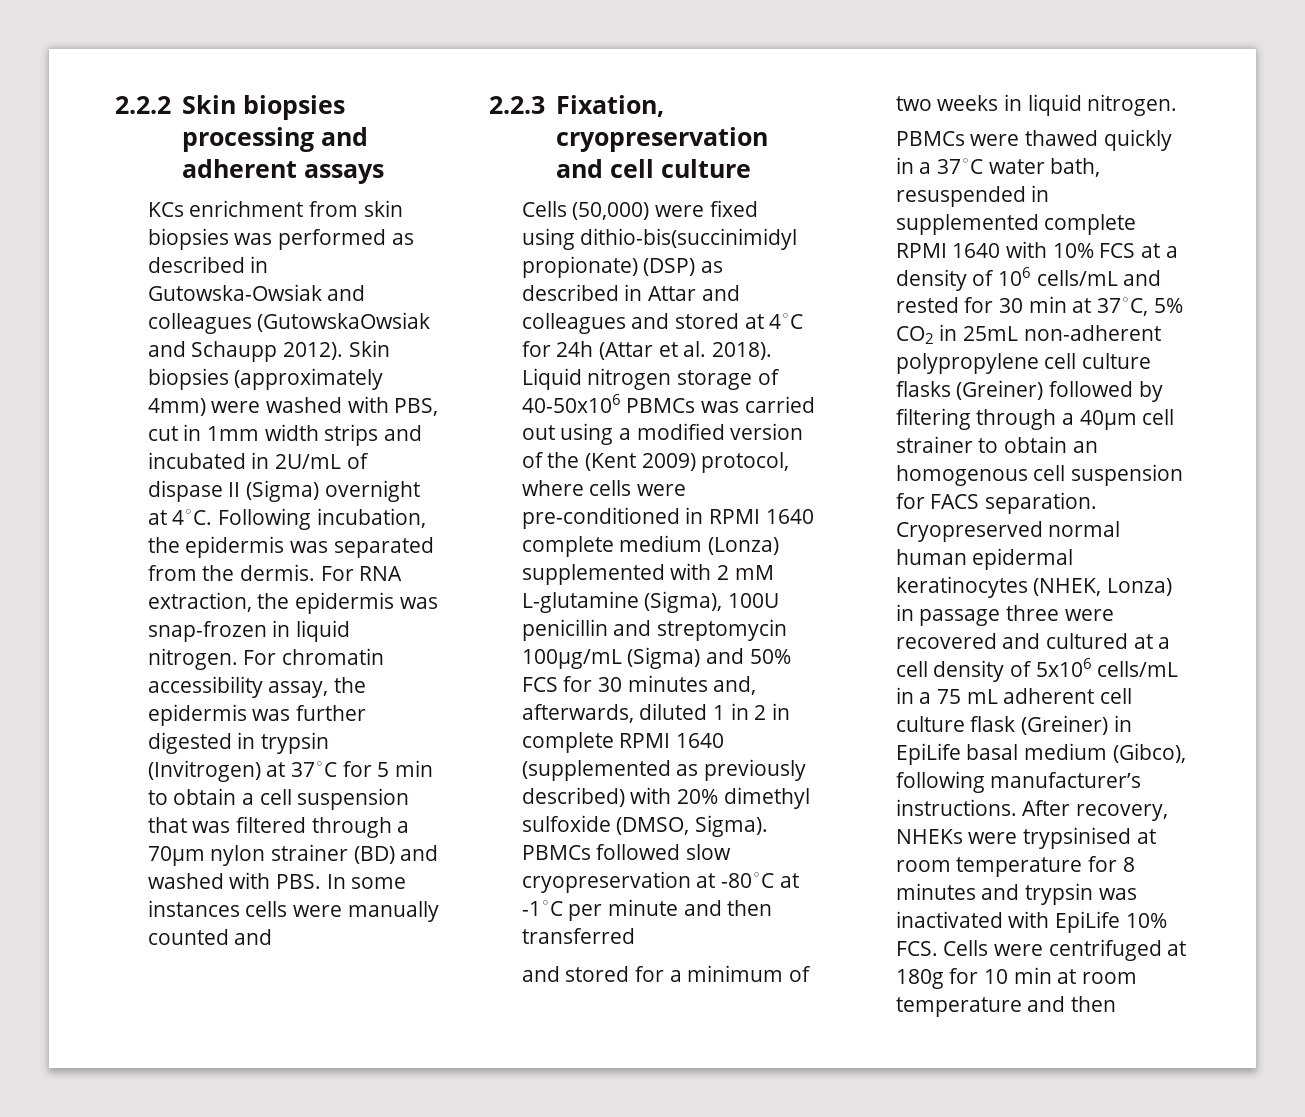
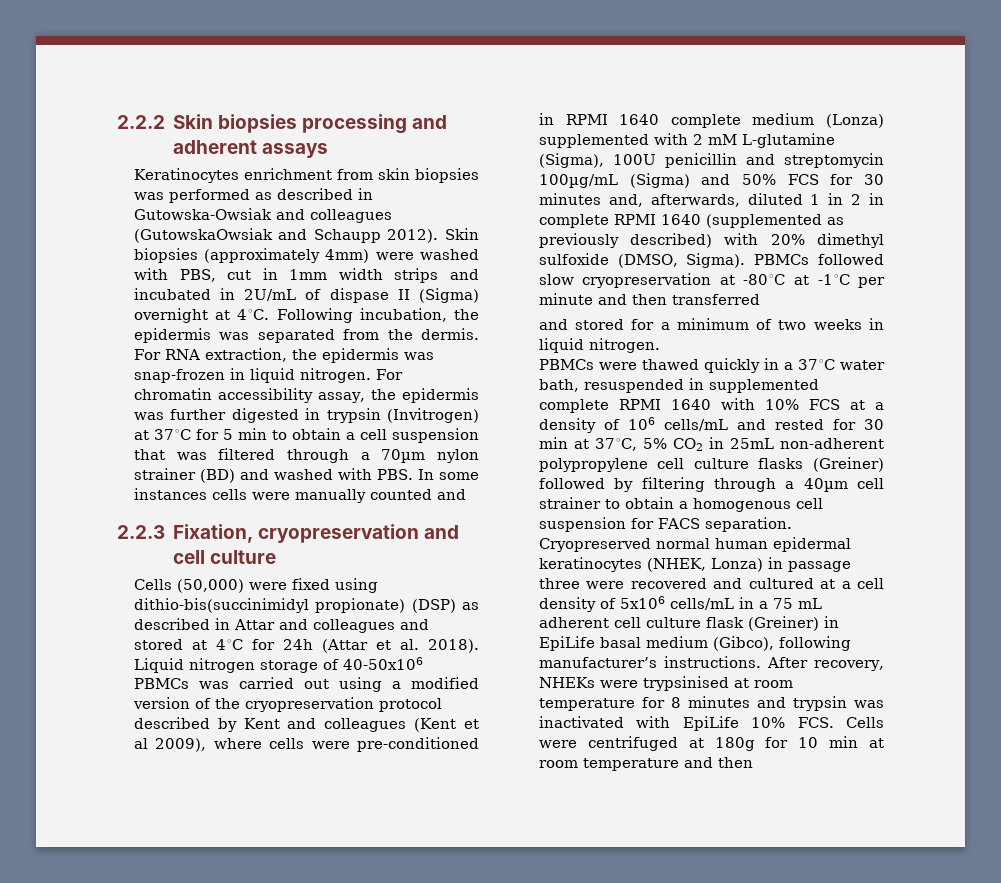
- KCs enrichment from skin biopsies was performed as described in Gutowska-Owsiak and colleagues (GutowskaOwsiak and Schaupp 2012).
+ Keratinocytes enrichment from skin biopsies was performed as described in Gutowska-Owsiak and colleagues (GutowskaOwsiak and Schaupp 2012).
- Liquid nitrogen storage of 40-50x106 PBMCs was carried out using a modified version of the (Kent 2009) protocol, where cells were pre-conditioned in RPMI 1640 complete medium (Lonza) supplemented with 2 mM L-glutamine (Sigma), 100U penicillin and streptomycin 100µg/mL (Sigma) and 50% FCS for 30 minutes and, afterwards, diluted 1 in 2 in complete RPMI 1640 (supplemented as previously described) with 20% dimethyl sulfoxide (DMSO, Sigma).
+ Liquid nitrogen storage of 40-50x106 PBMCs was carried out using a modified version of the cryopreservation protocol described by Kent and colleagues (Kent et al 2009), where cells were pre-conditioned in RPMI 1640 complete medium (Lonza) supplemented with 2 mM L-glutamine (Sigma), 100U penicillin and streptomycin 100µg/mL (Sigma) and 50% FCS for 30 minutes and, afterwards, diluted 1 in 2 in complete RPMI 1640 (supplemented as previously described) with 20% dimethyl sulfoxide (DMSO, Sigma).
- PBMCs were thawed quickly in a 37◦C water bath, resuspended in supplemented complete RPMI 1640 with 10% FCS at a density of 106 cells/mL and rested for 30 min at 37◦C, 5% CO2 in 25mL non-adherent polypropylene cell culture flasks (Greiner) followed by filtering through a 40µm cell strainer to obtain an homogenous cell suspension for FACS separation.
+ PBMCs were thawed quickly in a 37◦C water bath, resuspended in supplemented complete RPMI 1640 with 10% FCS at a density of 106 cells/mL and rested for 30 min at 37◦C, 5% CO2 in 25mL non-adherent polypropylene cell culture flasks (Greiner) followed by filtering through a 40µm cell strainer to obtain a homogenous cell suspension for FACS separation.

